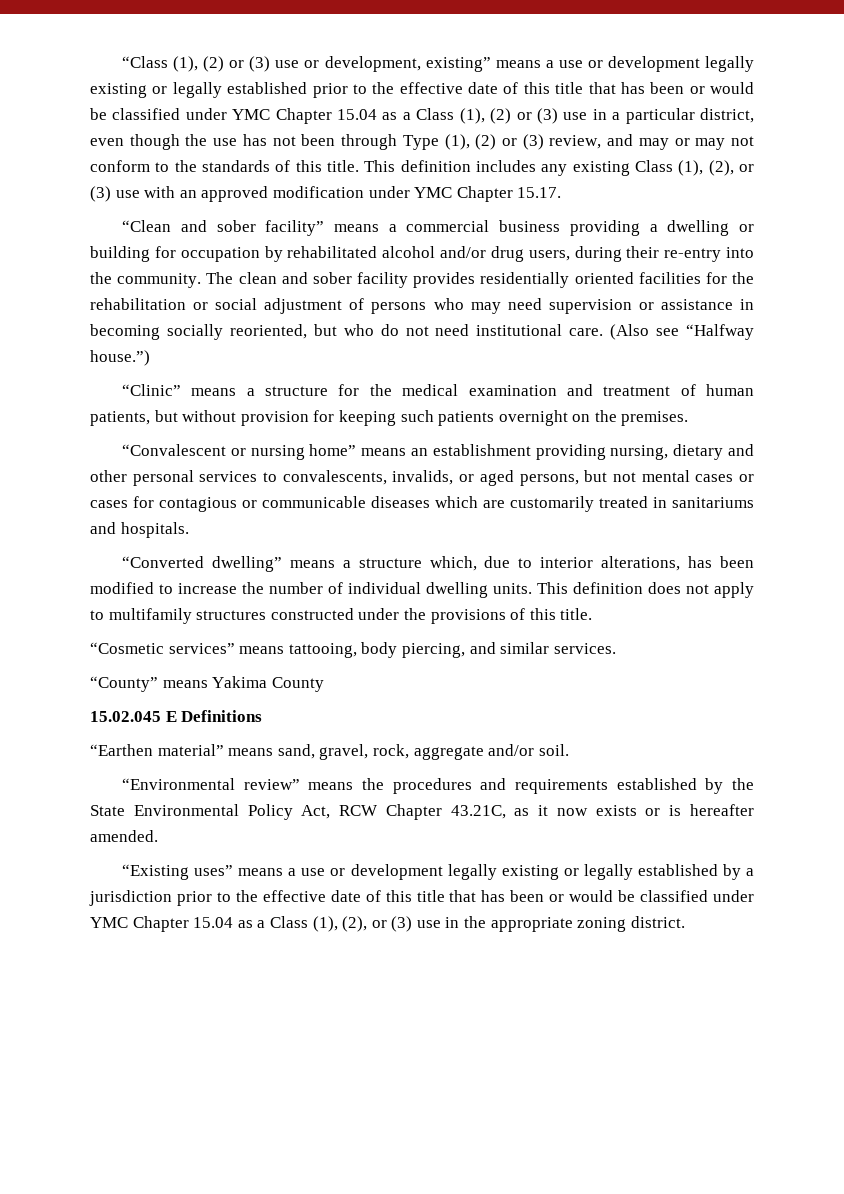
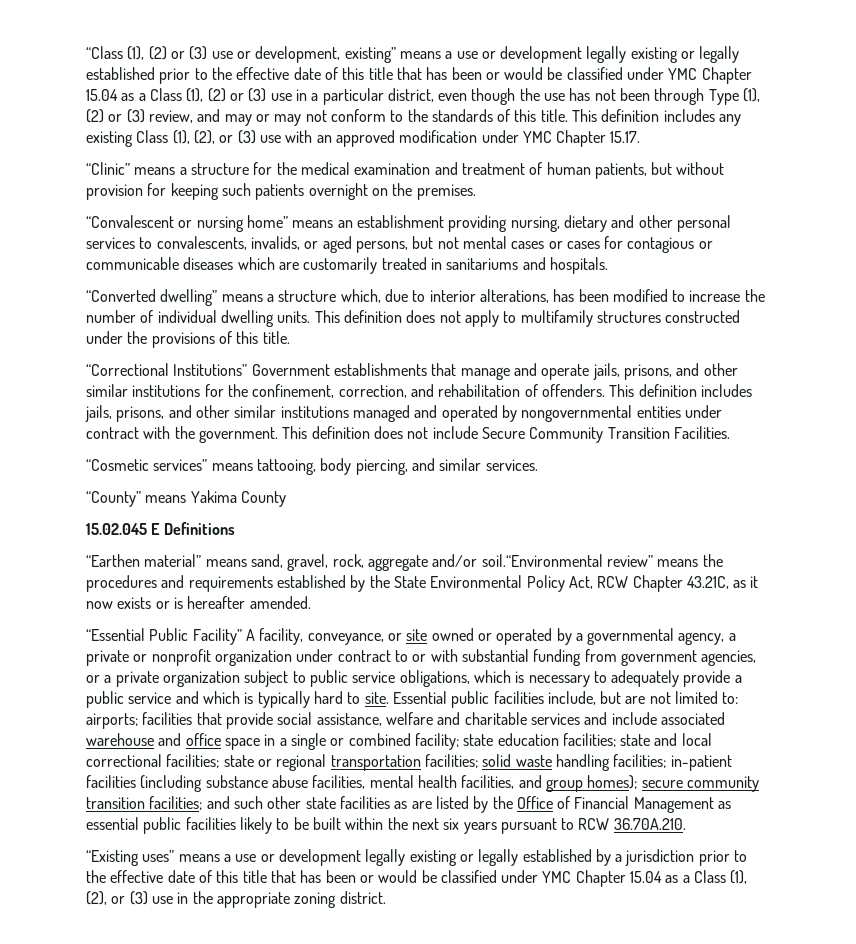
- “Clean and sober facility” means a commercial business providing a dwelling or building for occupation by rehabilitated alcohol and/or drug users, during their re-entry into the community. The clean and sober facility provides residentially oriented facilities for the rehabilitation or social adjustment of persons who may need supervision or assistance in becoming socially reoriented, but who do not need institutional care. (Also see “Halfway house.”)
+ “Correctional Institutions” Government establishments that manage and operate jails, prisons, and other similar institutions for the confinement, correction, and rehabilitation of offenders. This definition includes jails, prisons, and other similar institutions managed and operated by nongovernmental entities under contract with the government. This definition does not include Secure Community Transition Facilities.
- “Earthen material” means sand, gravel, rock, aggregate and/or soil.
- “Environmental review” means the procedures and requirements established by the State Environmental Policy Act, RCW Chapter 43.21C, as it now exists or is hereafter amended.
+ “Earthen material” means sand, gravel, rock, aggregate and/or soil.“Environmental review” means the procedures and requirements established by the State Environmental Policy Act, RCW Chapter 43.21C, as it now exists or is hereafter amended.
+ “Essential Public Facility” A facility, conveyance, or site owned or operated by a governmental agency, a private or nonprofit organization under contract to or with substantial funding from government agencies, or a private organization subject to public service obligations, which is necessary to adequately provide a public service and which is typically hard to site. Essential public facilities include, but are not limited to: airports; facilities that provide social assistance, welfare and charitable services and include associated warehouse and office space in a single or combined facility; state education facilities; state and local correctional facilities; state or regional transportation facilities; solid waste handling facilities; in-patient facilities (including substance abuse facilities, mental health facilities, and group homes); secure community transition facilities; and such other state facilities as are listed by the Office of Financial Management as essential public facilities likely to be built within the next six years pursuant to RCW 36.70A.210.

